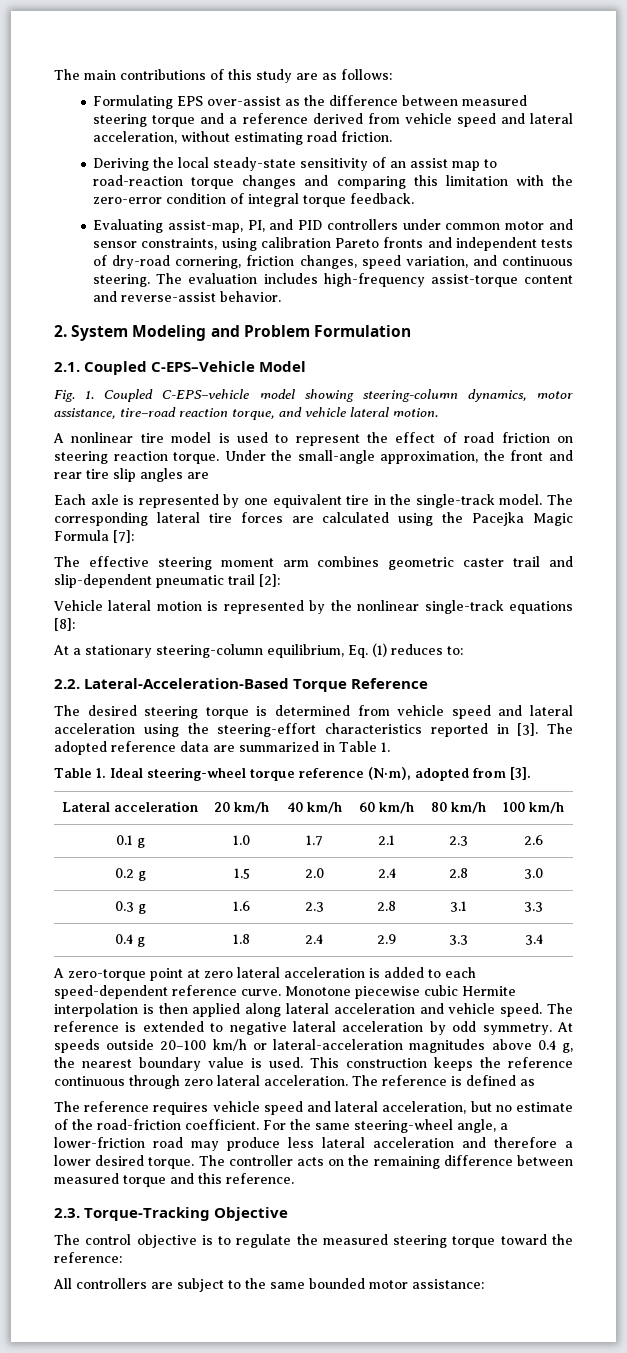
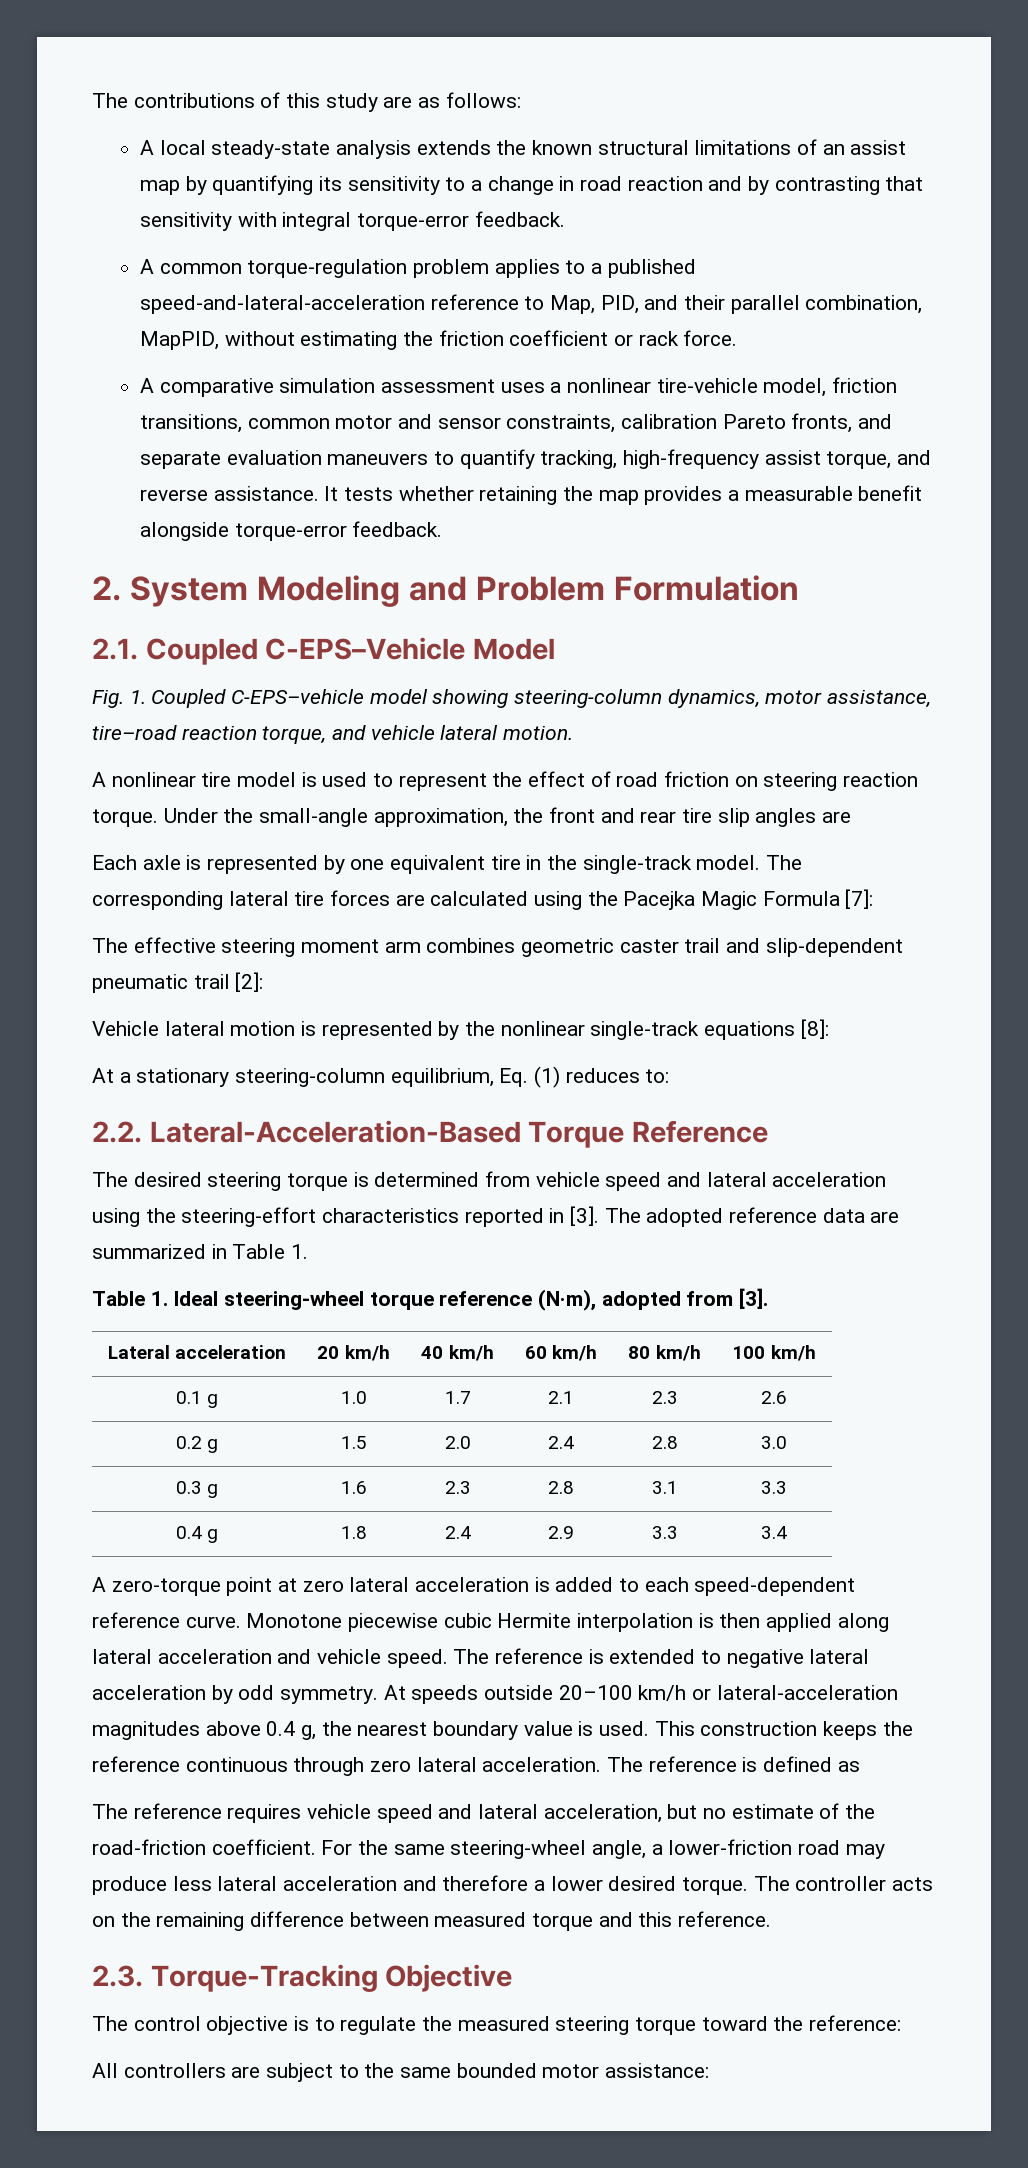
- The main contributions of this study are as follows:
+ The contributions of this study are as follows:
- Formulating EPS over-assist as the difference between measured steering torque and a reference derived from vehicle speed and lateral acceleration, without estimating road friction.
- Deriving the local steady-state sensitivity of an assist map to road-reaction torque changes and comparing this limitation with the zero-error condition of integral torque feedback.
- Evaluating assist-map, PI, and PID controllers under common motor and sensor constraints, using calibration Pareto fronts and independent tests of dry-road cornering, friction changes, speed variation, and continuous steering. The evaluation includes high-frequency assist-torque content and reverse-assist behavior.
+ A local steady-state analysis extends the known structural limitations of an assist map by quantifying its sensitivity to a change in road reaction and by contrasting that sensitivity with integral torque-error feedback.
+ A common torque-regulation problem applies to a published speed-and-lateral-acceleration reference to Map, PID, and their parallel combination, MapPID, without estimating the friction coefficient or rack force.
+ A comparative simulation assessment uses a nonlinear tire-vehicle model, friction transitions, common motor and sensor constraints, calibration Pareto fronts, and separate evaluation maneuvers to quantify tracking, high-frequency assist torque, and reverse assistance. It tests whether retaining the map provides a measurable benefit alongside torque-error feedback.

